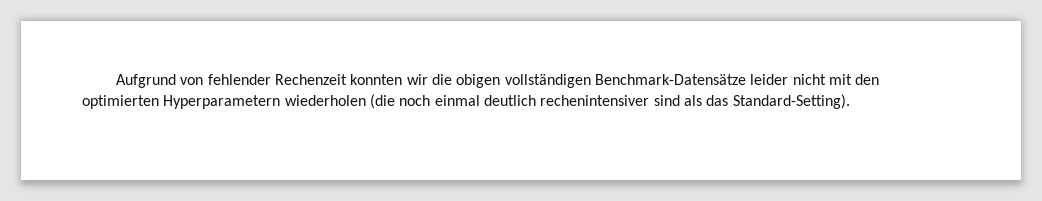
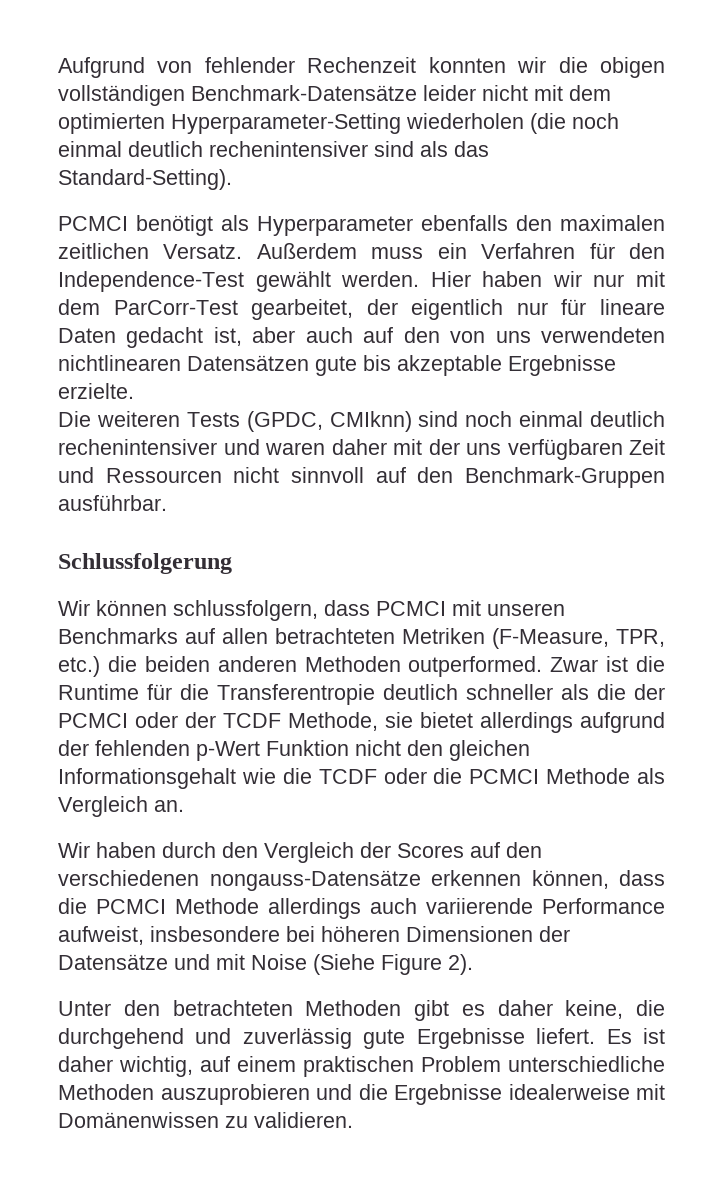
- Aufgrund von fehlender Rechenzeit konnten wir die obigen vollständigen Benchmark-Datensätze leider nicht mit den optimierten Hyperparametern wiederholen (die noch einmal deutlich rechenintensiver sind als das Standard-Setting).
+ Aufgrund von fehlender Rechenzeit konnten wir die obigen vollständigen Benchmark-Datensätze leider nicht mit dem optimierten Hyperparameter-Setting wiederholen (die noch einmal deutlich rechenintensiver sind als das Standard-Setting).
+ PCMCI benötigt als Hyperparameter ebenfalls den maximalen zeitlichen Versatz. Außerdem muss ein Verfahren für den Independence-Test gewählt werden. Hier haben wir nur mit dem ParCorr-Test gearbeitet, der eigentlich nur für lineare Daten gedacht ist, aber auch auf den von uns verwendeten nichtlinearen Datensätzen gute bis akzeptable Ergebnisse erzielte.
+ Die weiteren Tests (GPDC, CMIknn) sind noch einmal deutlich rechenintensiver und waren daher mit der uns verfügbaren Zeit und Ressourcen nicht sinnvoll auf den Benchmark-Gruppen ausführbar.
+ Schlussfolgerung
+ Wir können schlussfolgern, dass PCMCI mit unseren Benchmarks auf allen betrachteten Metriken (F-Measure, TPR, etc.) die beiden anderen Methoden outperformed. Zwar ist die Runtime für die Transferentropie deutlich schneller als die der PCMCI oder der TCDF Methode, sie bietet allerdings aufgrund der fehlenden p-Wert Funktion nicht den gleichen Informationsgehalt wie die TCDF oder die PCMCI Methode als Vergleich an.
+ Wir haben durch den Vergleich der Scores auf den verschiedenen nongauss-Datensätze erkennen können, dass die PCMCI Methode allerdings auch variierende Performance aufweist, insbesondere bei höheren Dimensionen der Datensätze und mit Noise (Siehe Figure 2).
+ Unter den betrachteten Methoden gibt es daher keine, die durchgehend und zuverlässig gute Ergebnisse liefert. Es ist daher wichtig, auf einem praktischen Problem unterschiedliche Methoden auszuprobieren und die Ergebnisse idealerweise mit Domänenwissen zu validieren.

